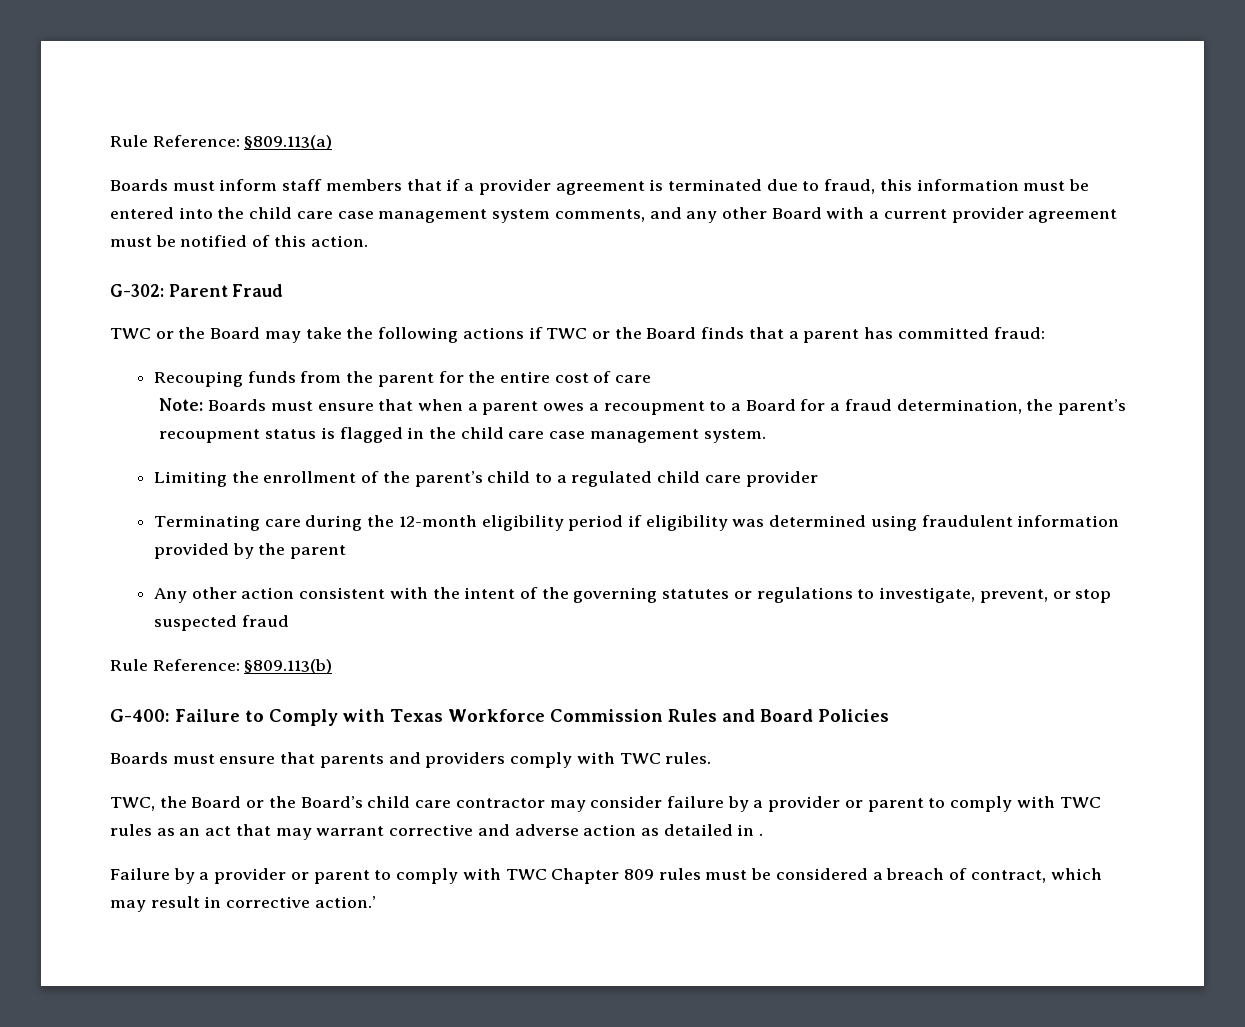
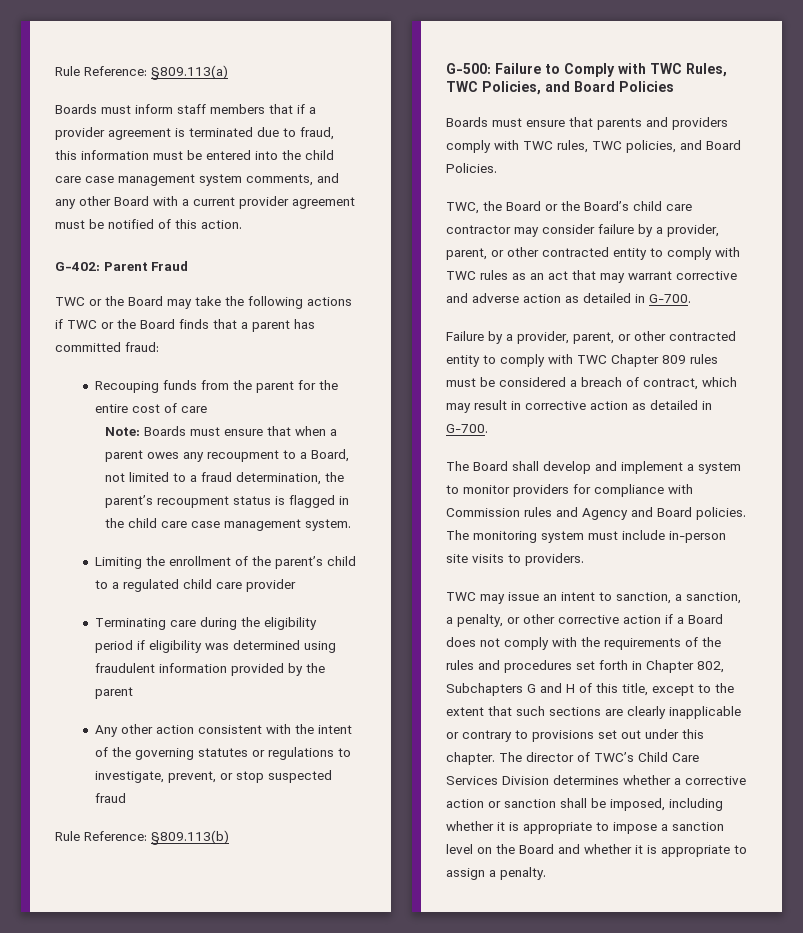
- G-302: Parent Fraud
+ G-402: Parent Fraud
- Note: Boards must ensure that when a parent owes a recoupment to a Board for a fraud determination, the parent’s recoupment status is flagged in the child care case management system.
+ Note: Boards must ensure that when a parent owes any recoupment to a Board, not limited to a fraud determination, the parent’s recoupment status is flagged in the child care case management system.
- Terminating care during the 12-month eligibility period if eligibility was determined using fraudulent information provided by the parent
+ Terminating care during the eligibility period if eligibility was determined using fraudulent information provided by the parent
- G-400: Failure to Comply with Texas Workforce Commission Rules and Board Policies
+ G-500: Failure to Comply with TWC Rules, TWC Policies, and Board Policies
- Boards must ensure that parents and providers comply with TWC rules.
+ Boards must ensure that parents and providers comply with TWC rules, TWC policies, and Board Policies.
- TWC, the Board or the Board’s child care contractor may consider failure by a provider or parent to comply with TWC rules as an act that may warrant corrective and adverse action as detailed in .
+ TWC, the Board or the Board’s child care contractor may consider failure by a provider, parent, or other contracted entity to comply with TWC rules as an act that may warrant corrective and adverse action as detailed in G-700.
- Failure by a provider or parent to comply with TWC Chapter 809 rules must be considered a breach of contract, which may result in corrective action.’
+ Failure by a provider, parent, or other contracted entity to comply with TWC Chapter 809 rules must be considered a breach of contract, which may result in corrective action as detailed in G-700.
+ The Board shall develop and implement a system to monitor providers for compliance with Commission rules and Agency and Board policies. The monitoring system must include in-person site visits to providers.
+ TWC may issue an intent to sanction, a sanction, a penalty, or other corrective action if a Board does not comply with the requirements of the rules and procedures set forth in Chapter 802, Subchapters G and H of this title, except to the extent that such sections are clearly inapplicable or contrary to provisions set out under this chapter. The director of TWC’s Child Care Services Division determines whether a corrective action or sanction shall be imposed, including whether it is appropriate to impose a sanction level on the Board and whether it is appropriate to assign a penalty.

